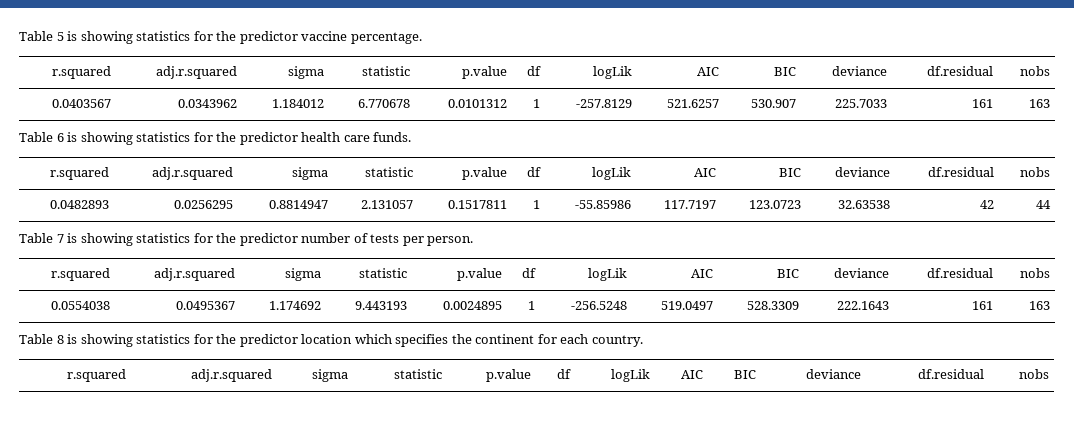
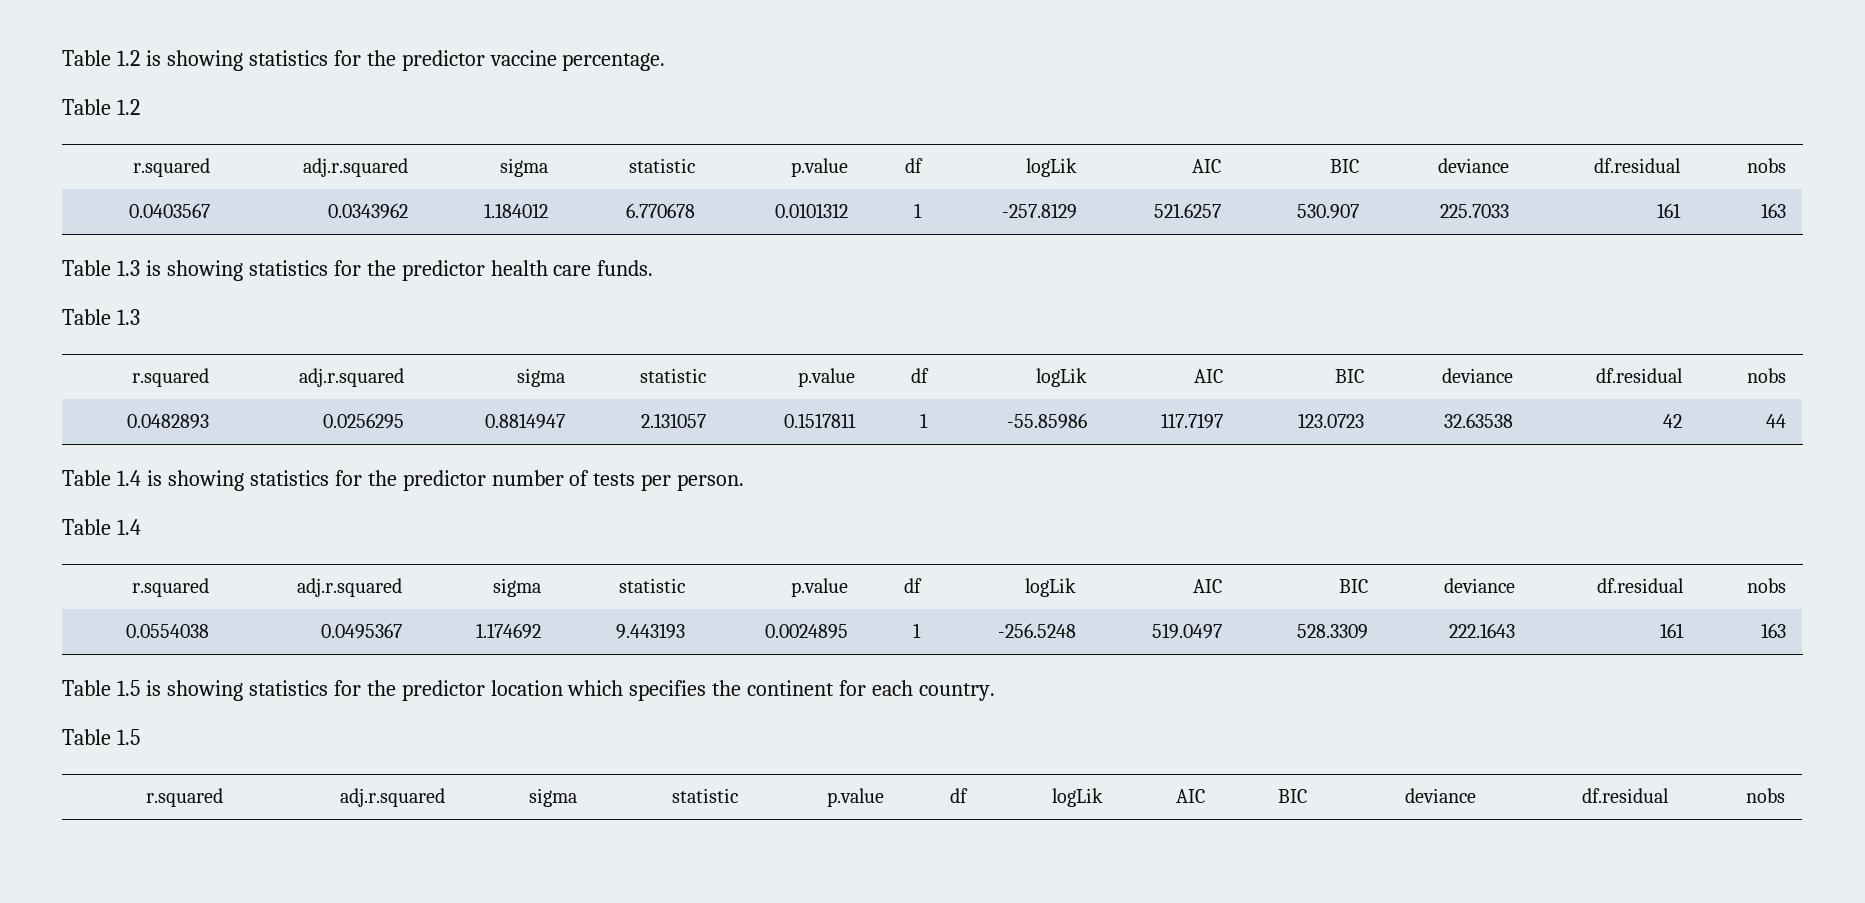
- Table 5 is showing statistics for the predictor vaccine percentage.
+ Table 1.2 is showing statistics for the predictor vaccine percentage.
+ Table 1.2
- Table 6 is showing statistics for the predictor health care funds.
+ Table 1.3 is showing statistics for the predictor health care funds.
+ Table 1.3
- Table 7 is showing statistics for the predictor number of tests per person.
+ Table 1.4 is showing statistics for the predictor number of tests per person.
+ Table 1.4
- Table 8 is showing statistics for the predictor location which specifies the continent for each country.
+ Table 1.5 is showing statistics for the predictor location which specifies the continent for each country.
+ Table 1.5

